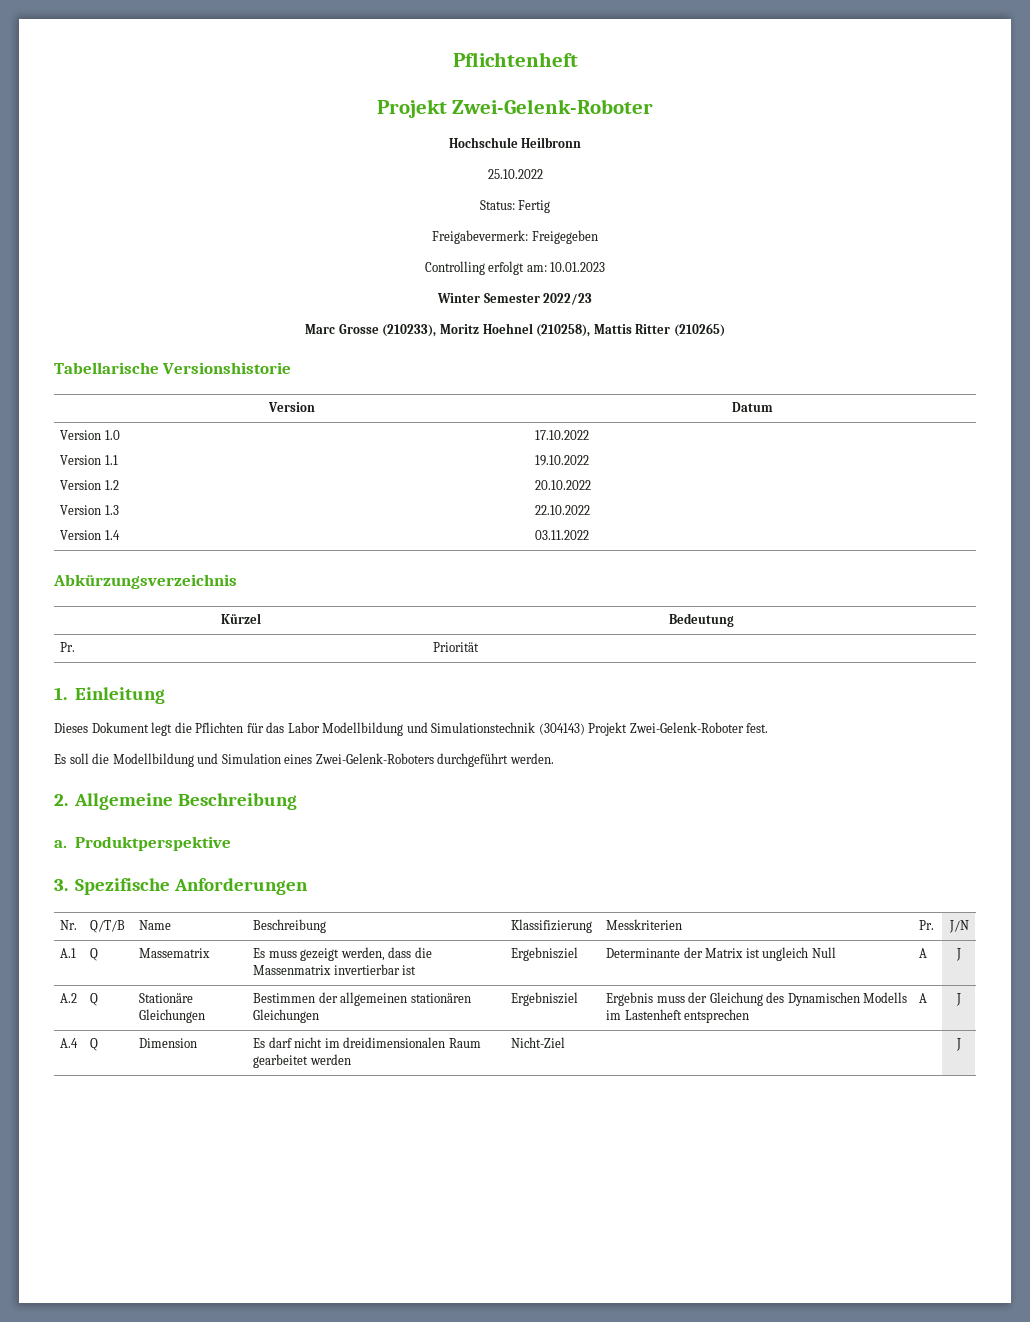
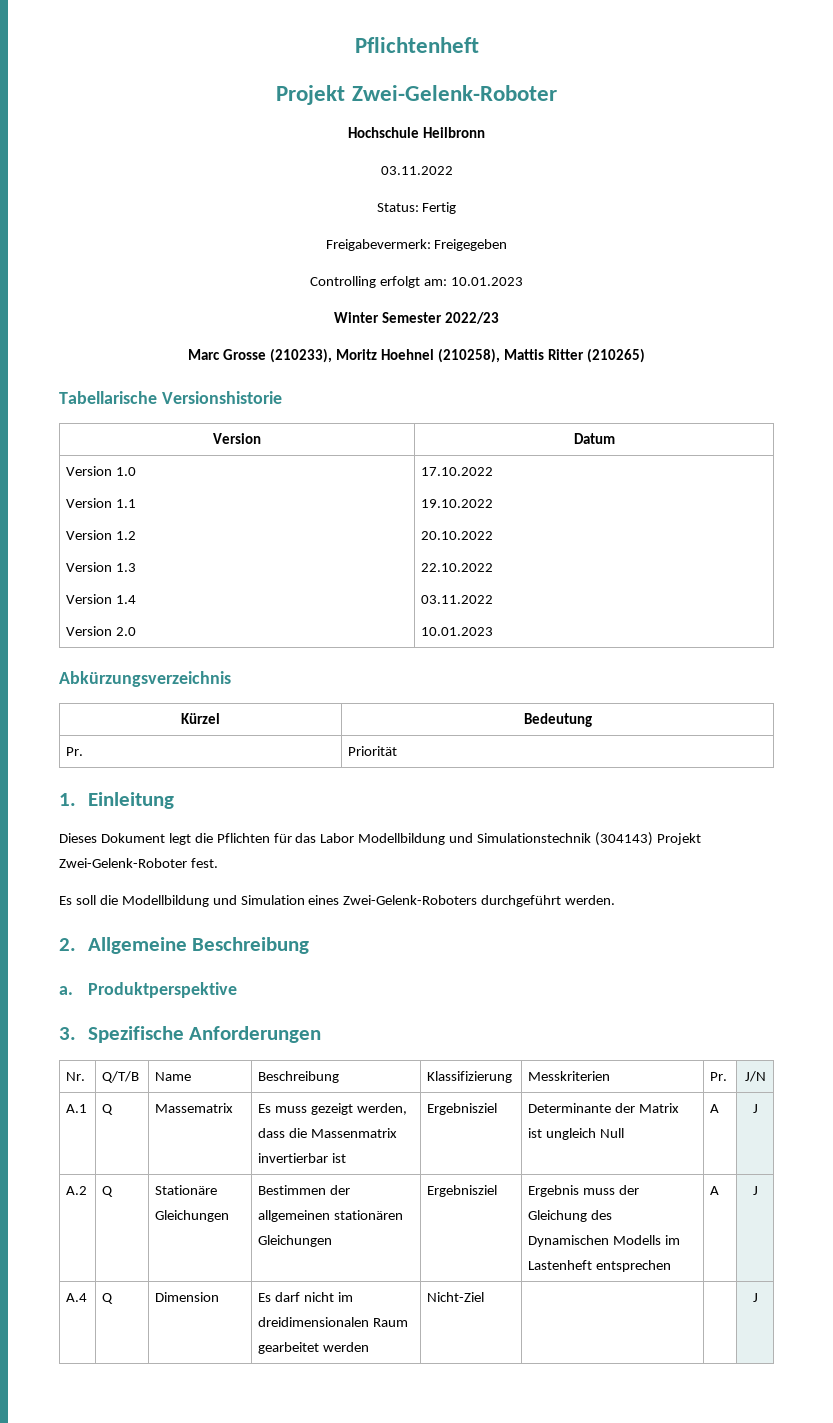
  Hochschule Heilbronn
- 25.10.2022
+ 03.11.2022
  Version 1.0
  Version 1.1
  Version 1.2
  Version 1.3
- Version 1.4 | 17.10.2022
+ Version 1.4
+ Version 2.0 | 17.10.2022
  19.10.2022
  20.10.2022
  22.10.2022
  03.11.2022
+ 10.01.2023

